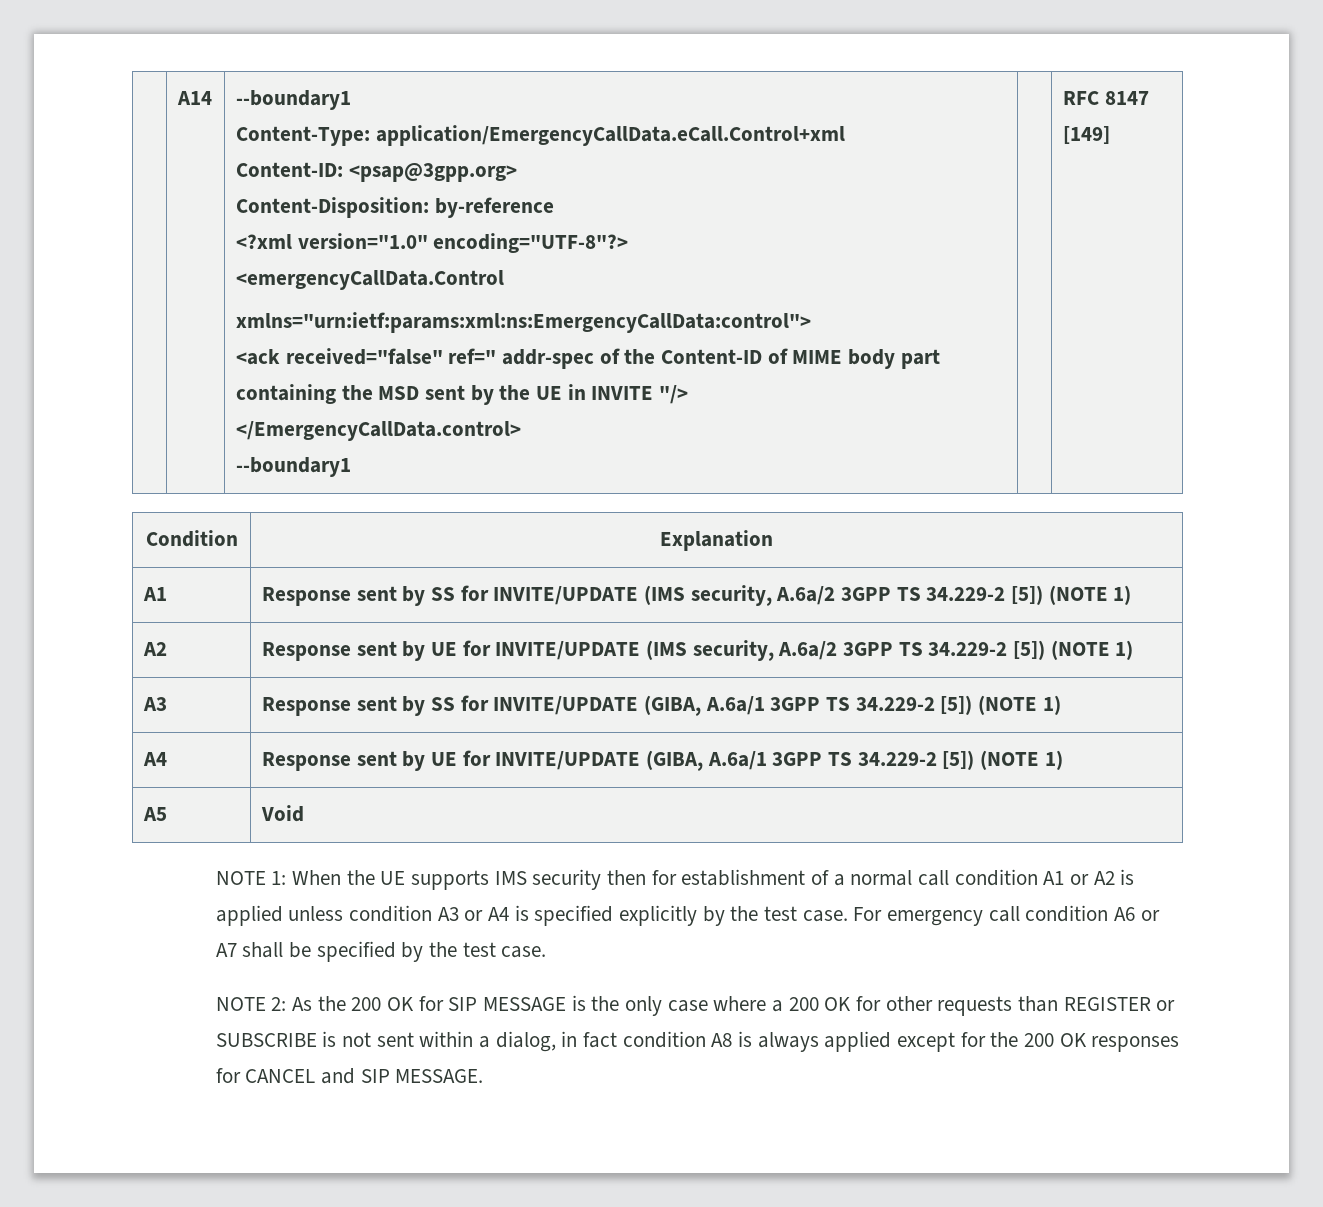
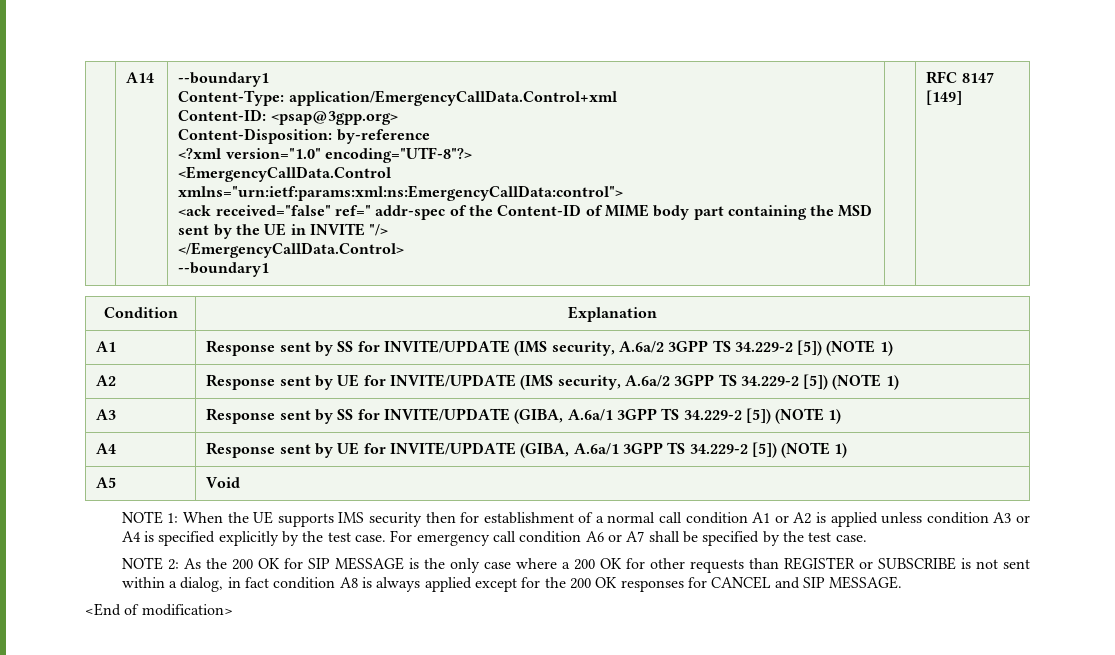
  | A14 | --boundary1
- Content-Type: application/EmergencyCallData.eCall.Control+xml
+ Content-Type: application/EmergencyCallData.Control+xml
  Content-ID: <psap@3gpp.org>
  Content-Disposition: by-reference
  <?xml version="1.0" encoding="UTF-8"?>
- <emergencyCallData.Control
+ <EmergencyCallData.Control
  xmlns="urn:ietf:params:xml:ns:EmergencyCallData:control">
  <ack received="false" ref=" addr-spec of the Content-ID of MIME body part containing the MSD sent by the UE in INVITE "/>
- </EmergencyCallData.control>
+ </EmergencyCallData.Control>
+ <End of modification>

